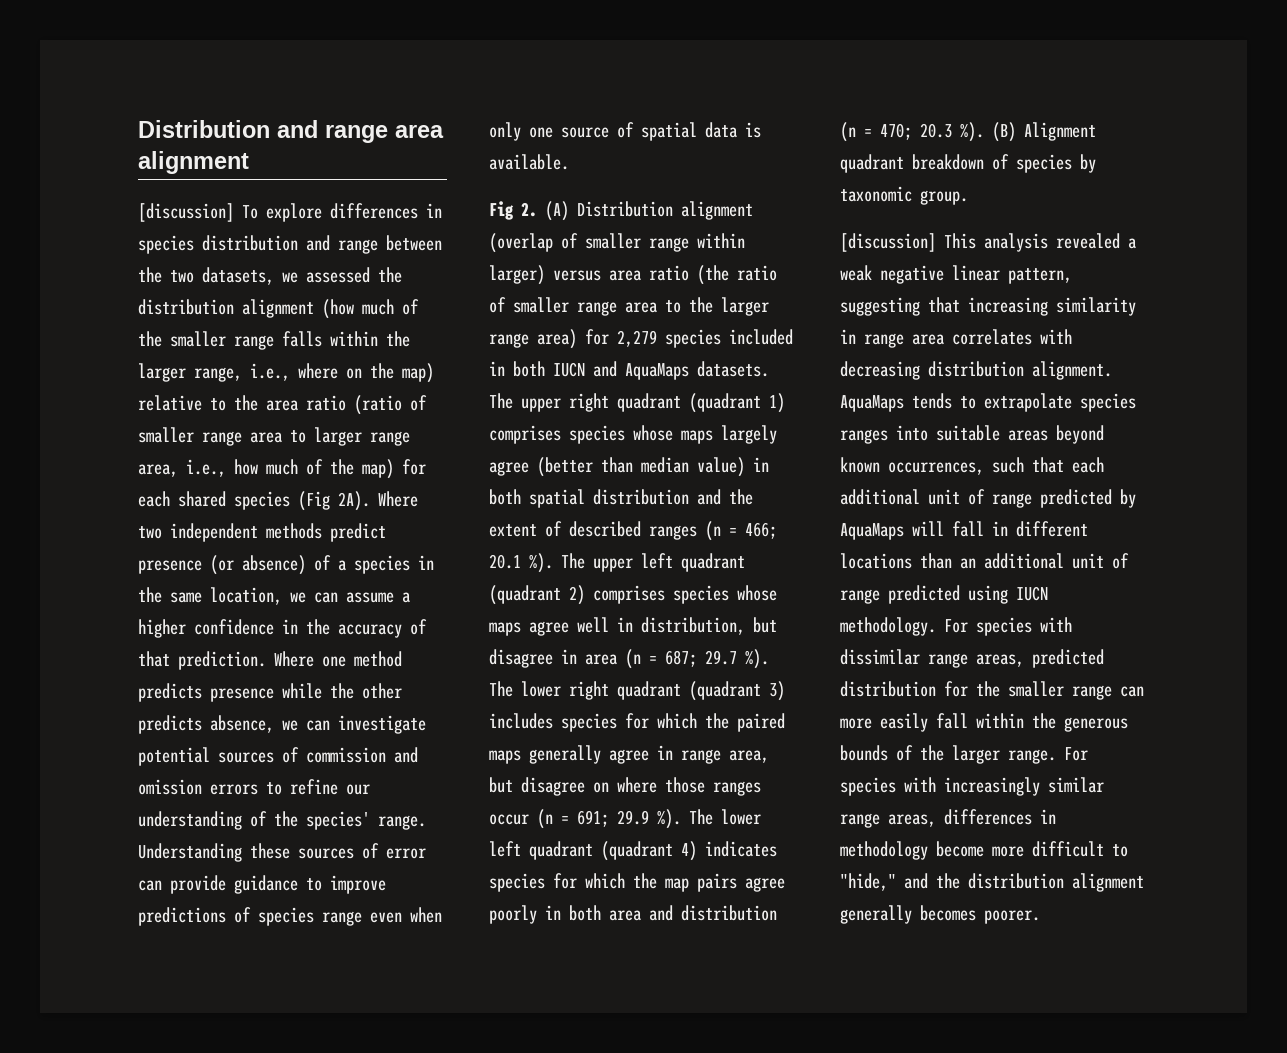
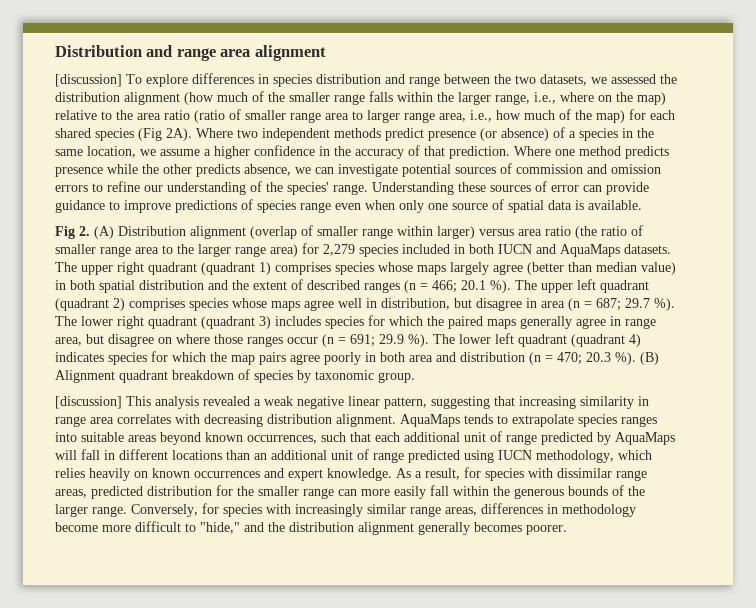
- Where two independent methods predict presence (or absence) of a species in the same location, we can assume a higher confidence in the accuracy of that prediction.
+ Where two independent methods predict presence (or absence) of a species in the same location, we assume a higher confidence in the accuracy of that prediction.
- AquaMaps tends to extrapolate species ranges into suitable areas beyond known occurrences, such that each additional unit of range predicted by AquaMaps will fall in different locations than an additional unit of range predicted using IUCN methodology. For species with dissimilar range areas, predicted distribution for the smaller range can more easily fall within the generous bounds of the larger range.
+ AquaMaps tends to extrapolate species ranges into suitable areas beyond known occurrences, such that each additional unit of range predicted by AquaMaps will fall in different locations than an additional unit of range predicted using IUCN methodology, which relies heavily on known occurrences and expert knowledge. As a result, for species with dissimilar range areas, predicted distribution for the smaller range can more easily fall within the generous bounds of the larger range.
- For species with increasingly similar range areas, differences in methodology become more difficult to "hide," and the distribution alignment generally becomes poorer.
+ Conversely, for species with increasingly similar range areas, differences in methodology become more difficult to "hide," and the distribution alignment generally becomes poorer.

